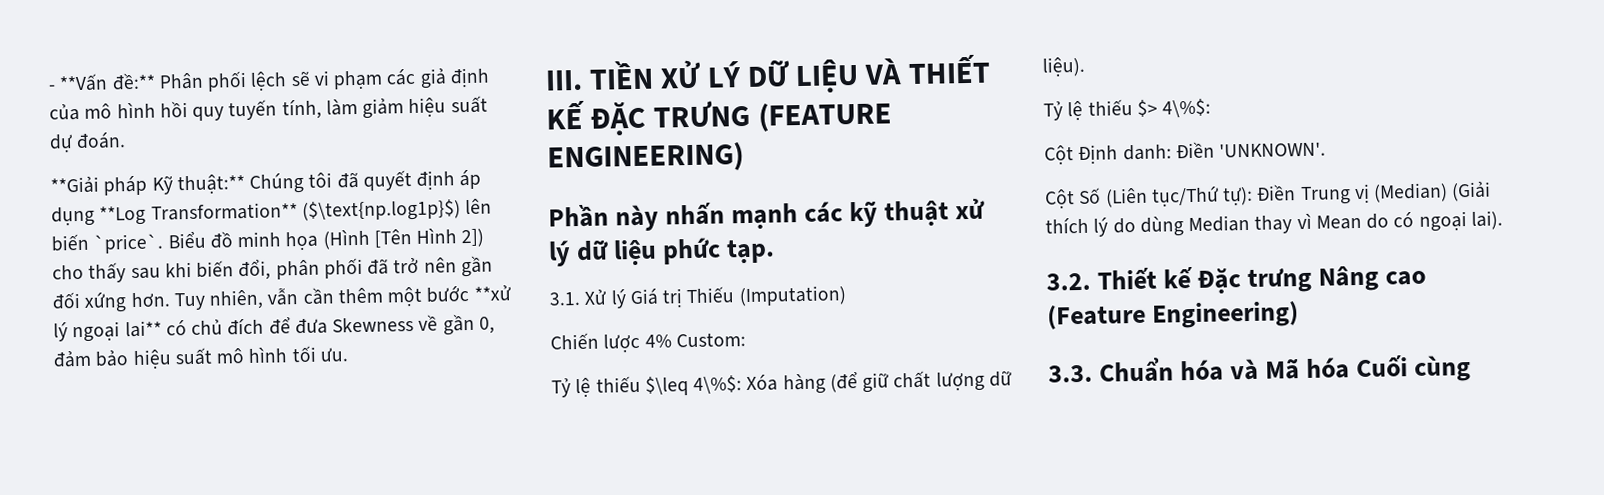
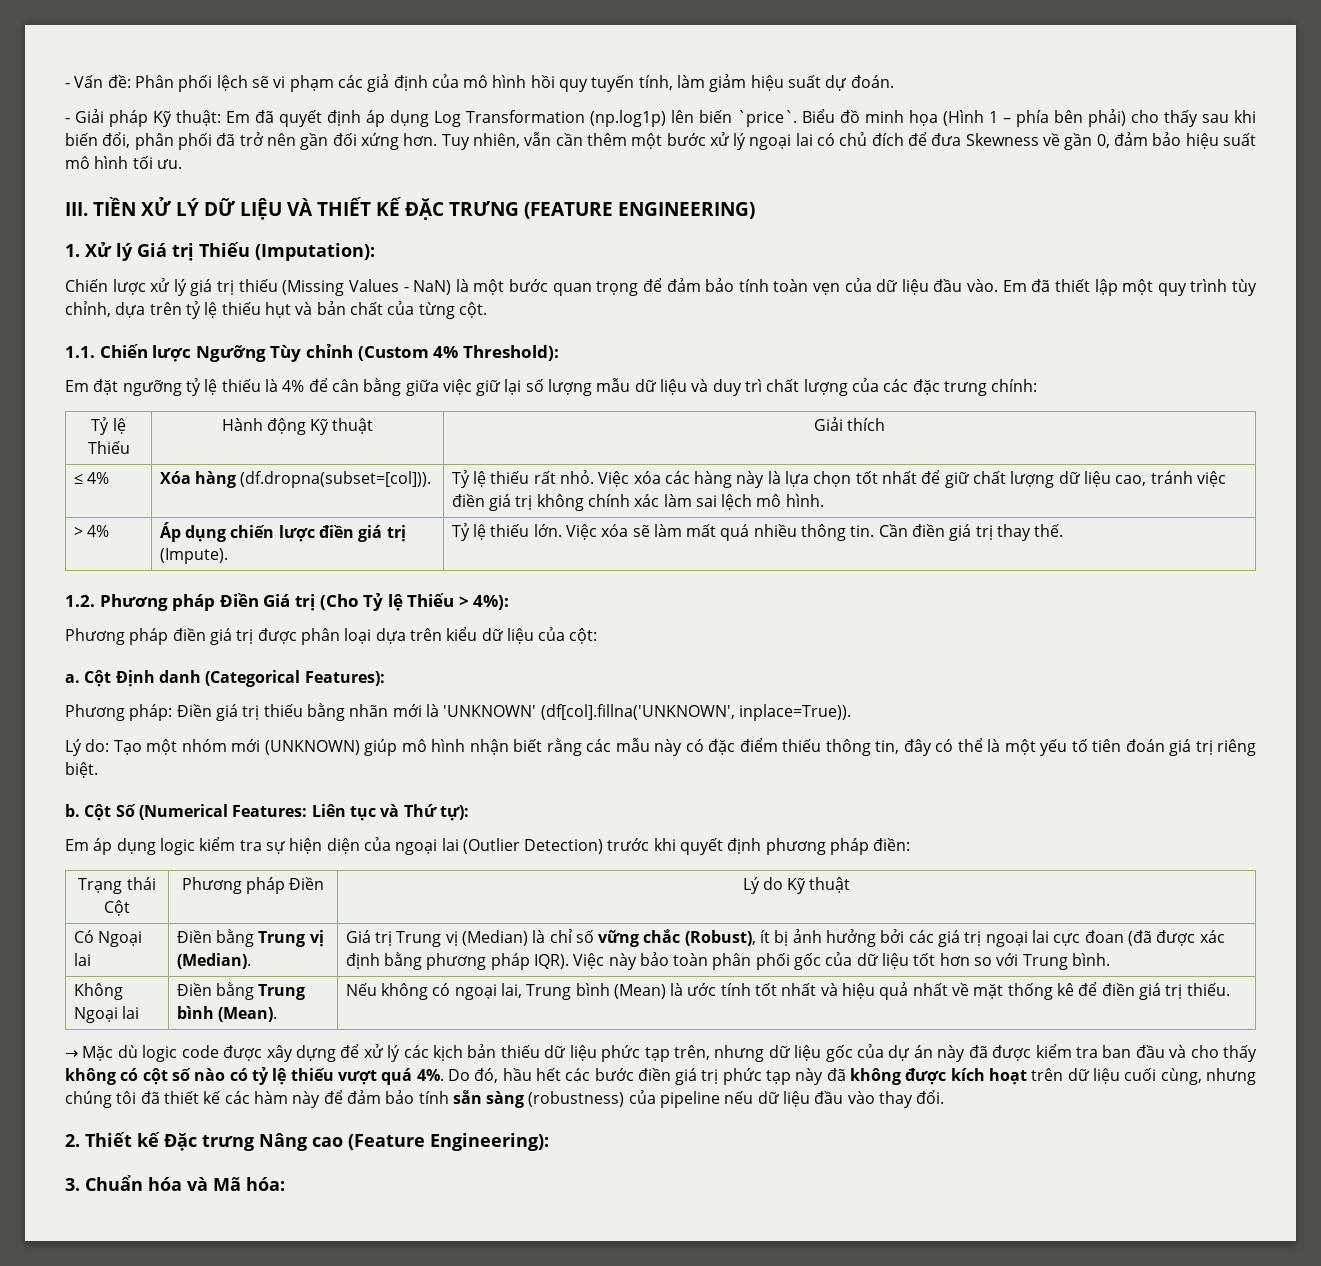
- - **Vấn đề:** Phân phối lệch sẽ vi phạm các giả định của mô hình hồi quy tuyến tính, làm giảm hiệu suất dự đoán.
+ - Vấn đề: Phân phối lệch sẽ vi phạm các giả định của mô hình hồi quy tuyến tính, làm giảm hiệu suất dự đoán.
- **Giải pháp Kỹ thuật:** Chúng tôi đã quyết định áp dụng **Log Transformation** ($\text{np.log1p}$) lên biến `price`.
+ - Giải pháp Kỹ thuật: Em đã quyết định áp dụng Log Transformation (np.log1p) lên biến `price`.
- Biểu đồ minh họa (Hình [Tên Hình 2]) cho thấy sau khi biến đổi, phân phối đã trở nên gần đối xứng hơn.
+ Biểu đồ minh họa (Hình 1 – phía bên phải) cho thấy sau khi biến đổi, phân phối đã trở nên gần đối xứng hơn.
- Tuy nhiên, vẫn cần thêm một bước **xử lý ngoại lai** có chủ đích để đưa Skewness về gần 0, đảm bảo hiệu suất mô hình tối ưu.
+ Tuy nhiên, vẫn cần thêm một bước xử lý ngoại lai có chủ đích để đưa Skewness về gần 0, đảm bảo hiệu suất mô hình tối ưu.
- Phần này nhấn mạnh các kỹ thuật xử lý dữ liệu phức tạp.
- 3.1. Xử lý Giá trị Thiếu (Imputation)
- Chiến lược 4% Custom:
- Tỷ lệ thiếu $\leq 4\%$: Xóa hàng (để giữ chất lượng dữ liệu).
- Tỷ lệ thiếu $> 4\%$:
- Cột Định danh: Điền 'UNKNOWN'.
- Cột Số (Liên tục/Thứ tự): Điền Trung vị (Median) (Giải thích lý do dùng Median thay vì Mean do có ngoại lai).
- 3.2. Thiết kế Đặc trưng Nâng cao (Feature Engineering)
- 3.3. Chuẩn hóa và Mã hóa Cuối cùng
+ 1. Xử lý Giá trị Thiếu (Imputation):
+ Chiến lược xử lý giá trị thiếu (Missing Values - NaN) là một bước quan trọng để đảm bảo tính toàn vẹn của dữ liệu đầu vào. Em đã thiết lập một quy trình tùy chỉnh, dựa trên tỷ lệ thiếu hụt và bản chất của từng cột.
+ 1.1. Chiến lược Ngưỡng Tùy chỉnh (Custom 4% Threshold):
+ Em đặt ngưỡng tỷ lệ thiếu là 4% để cân bằng giữa việc giữ lại số lượng mẫu dữ liệu và duy trì chất lượng của các đặc trưng chính:
+ Tỷ lệ Thiếu | Hành động Kỹ thuật | Giải thích
+ ≤ 4% | Xóa hàng (df.dropna(subset=[col])). | Tỷ lệ thiếu rất nhỏ. Việc xóa các hàng này là lựa chọn tốt nhất để giữ chất lượng dữ liệu cao, tránh việc điền giá trị không chính xác làm sai lệch mô hình.
+ > 4% | Áp dụng chiến lược điền giá trị (Impute). | Tỷ lệ thiếu lớn. Việc xóa sẽ làm mất quá nhiều thông tin. Cần điền giá trị thay thế.
+ 1.2. Phương pháp Điền Giá trị (Cho Tỷ lệ Thiếu > 4%):
+ Phương pháp điền giá trị được phân loại dựa trên kiểu dữ liệu của cột:
+ a. Cột Định danh (Categorical Features):
+ Phương pháp: Điền giá trị thiếu bằng nhãn mới là 'UNKNOWN' (df[col].fillna('UNKNOWN', inplace=True)).
+ Lý do: Tạo một nhóm mới (UNKNOWN) giúp mô hình nhận biết rằng các mẫu này có đặc điểm thiếu thông tin, đây có thể là một yếu tố tiên đoán giá trị riêng biệt.
+ b. Cột Số (Numerical Features: Liên tục và Thứ tự):
+ Em áp dụng logic kiểm tra sự hiện diện của ngoại lai (Outlier Detection) trước khi quyết định phương pháp điền:
+ Trạng thái Cột | Phương pháp Điền | Lý do Kỹ thuật
+ Có Ngoại lai | Điền bằng Trung vị (Median). | Giá trị Trung vị (Median) là chỉ số vững chắc (Robust), ít bị ảnh hưởng bởi các giá trị ngoại lai cực đoan (đã được xác định bằng phương pháp IQR). Việc này bảo toàn phân phối gốc của dữ liệu tốt hơn so với Trung bình.
+ Không Ngoại lai | Điền bằng Trung bình (Mean). | Nếu không có ngoại lai, Trung bình (Mean) là ước tính tốt nhất và hiệu quả nhất về mặt thống kê để điền giá trị thiếu.
+ → Mặc dù logic code được xây dựng để xử lý các kịch bản thiếu dữ liệu phức tạp trên, nhưng dữ liệu gốc của dự án này đã được kiểm tra ban đầu và cho thấy không có cột số nào có tỷ lệ thiếu vượt quá 4%. Do đó, hầu hết các bước điền giá trị phức tạp này đã không được kích hoạt trên dữ liệu cuối cùng, nhưng chúng tôi đã thiết kế các hàm này để đảm bảo tính sẵn sàng (robustness) của pipeline nếu dữ liệu đầu vào thay đổi.
+ 2. Thiết kế Đặc trưng Nâng cao (Feature Engineering):
+ 3. Chuẩn hóa và Mã hóa:

